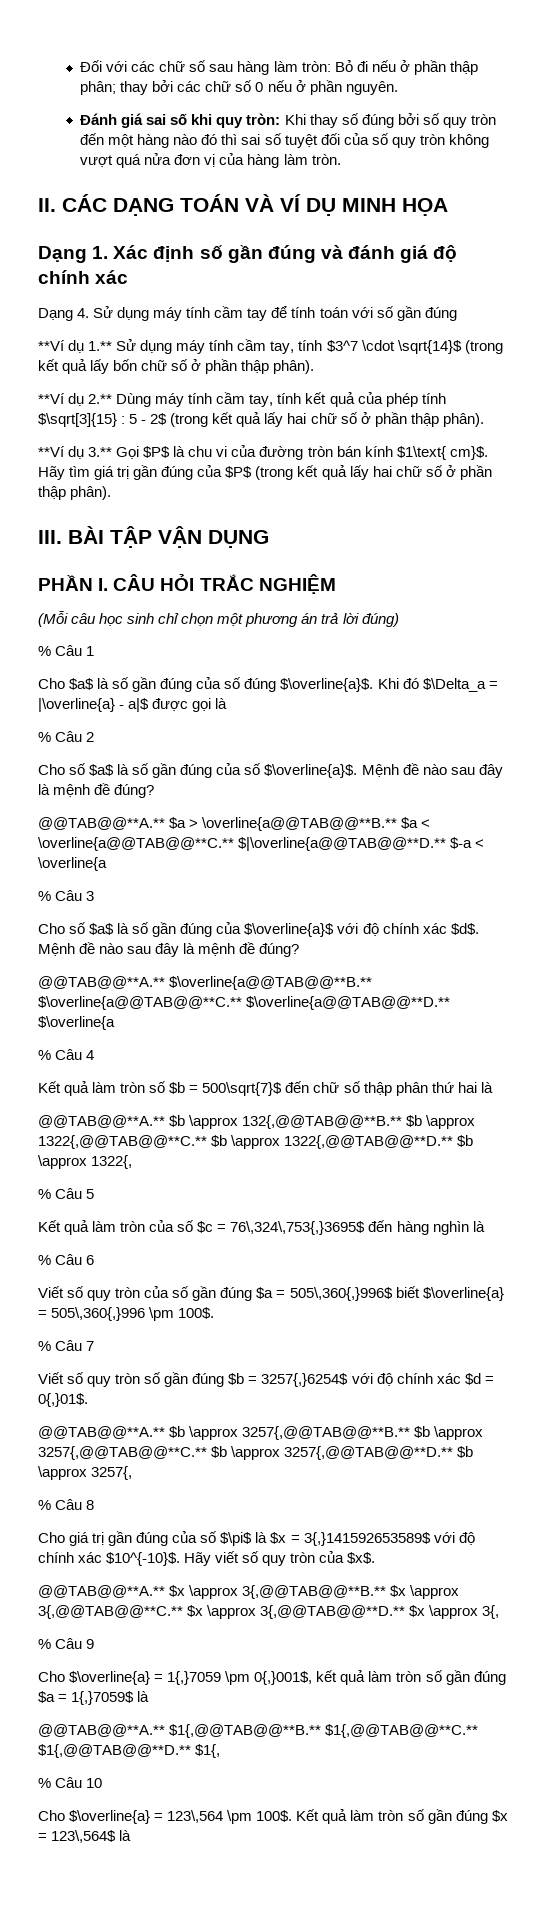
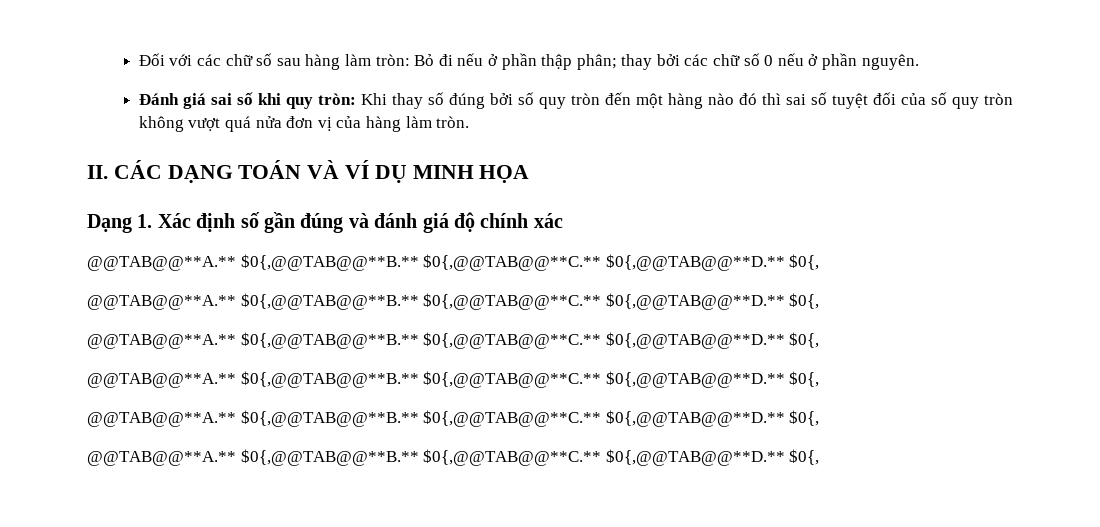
  Dạng 1. Xác định số gần đúng và đánh giá độ chính xác
- Dạng 4. Sử dụng máy tính cầm tay để tính toán với số gần đúng
- **Ví dụ 1.** Sử dụng máy tính cầm tay, tính $3^7 \cdot \sqrt{14}$ (trong kết quả lấy bốn chữ số ở phần thập phân).
- **Ví dụ 2.** Dùng máy tính cầm tay, tính kết quả của phép tính $\sqrt[3]{15} : 5 - 2$ (trong kết quả lấy hai chữ số ở phần thập phân).
- **Ví dụ 3.** Gọi $P$ là chu vi của đường tròn bán kính $1\text{ cm}$. Hãy tìm giá trị gần đúng của $P$ (trong kết quả lấy hai chữ số ở phần thập phân).
- III. BÀI TẬP VẬN DỤNG
- PHẦN I. CÂU HỎI TRẮC NGHIỆM
- (Mỗi câu học sinh chỉ chọn một phương án trả lời đúng)
- % Câu 1
- Cho $a$ là số gần đúng của số đúng $\overline{a}$. Khi đó $\Delta_a = |\overline{a} - a|$ được gọi là
- % Câu 2
- Cho số $a$ là số gần đúng của số $\overline{a}$. Mệnh đề nào sau đây là mệnh đề đúng?
- @@TAB@@**A.** $a > \overline{a@@TAB@@**B.** $a < \overline{a@@TAB@@**C.** $|\overline{a@@TAB@@**D.** $-a < \overline{a
- % Câu 3
- Cho số $a$ là số gần đúng của $\overline{a}$ với độ chính xác $d$. Mệnh đề nào sau đây là mệnh đề đúng?
- @@TAB@@**A.** $\overline{a@@TAB@@**B.** $\overline{a@@TAB@@**C.** $\overline{a@@TAB@@**D.** $\overline{a
- % Câu 4
- Kết quả làm tròn số $b = 500\sqrt{7}$ đến chữ số thập phân thứ hai là
- @@TAB@@**A.** $b \approx 132{,@@TAB@@**B.** $b \approx 1322{,@@TAB@@**C.** $b \approx 1322{,@@TAB@@**D.** $b \approx 1322{,
- % Câu 5
- Kết quả làm tròn của số $c = 76\,324\,753{,}3695$ đến hàng nghìn là
- % Câu 6
- Viết số quy tròn của số gần đúng $a = 505\,360{,}996$ biết $\overline{a} = 505\,360{,}996 \pm 100$.
- % Câu 7
- Viết số quy tròn số gần đúng $b = 3257{,}6254$ với độ chính xác $d = 0{,}01$.
- @@TAB@@**A.** $b \approx 3257{,@@TAB@@**B.** $b \approx 3257{,@@TAB@@**C.** $b \approx 3257{,@@TAB@@**D.** $b \approx 3257{,
- % Câu 8
- Cho giá trị gần đúng của số $\pi$ là $x = 3{,}141592653589$ với độ chính xác $10^{-10}$. Hãy viết số quy tròn của $x$.
- @@TAB@@**A.** $x \approx 3{,@@TAB@@**B.** $x \approx 3{,@@TAB@@**C.** $x \approx 3{,@@TAB@@**D.** $x \approx 3{,
- % Câu 9
- Cho $\overline{a} = 1{,}7059 \pm 0{,}001$, kết quả làm tròn số gần đúng $a = 1{,}7059$ là
- @@TAB@@**A.** $1{,@@TAB@@**B.** $1{,@@TAB@@**C.** $1{,@@TAB@@**D.** $1{,
- % Câu 10
- Cho $\overline{a} = 123\,564 \pm 100$. Kết quả làm tròn số gần đúng $x = 123\,564$ là
+ @@TAB@@**A.** $0{,@@TAB@@**B.** $0{,@@TAB@@**C.** $0{,@@TAB@@**D.** $0{,
+ @@TAB@@**A.** $0{,@@TAB@@**B.** $0{,@@TAB@@**C.** $0{,@@TAB@@**D.** $0{,
+ @@TAB@@**A.** $0{,@@TAB@@**B.** $0{,@@TAB@@**C.** $0{,@@TAB@@**D.** $0{,
+ @@TAB@@**A.** $0{,@@TAB@@**B.** $0{,@@TAB@@**C.** $0{,@@TAB@@**D.** $0{,
+ @@TAB@@**A.** $0{,@@TAB@@**B.** $0{,@@TAB@@**C.** $0{,@@TAB@@**D.** $0{,
+ @@TAB@@**A.** $0{,@@TAB@@**B.** $0{,@@TAB@@**C.** $0{,@@TAB@@**D.** $0{,

